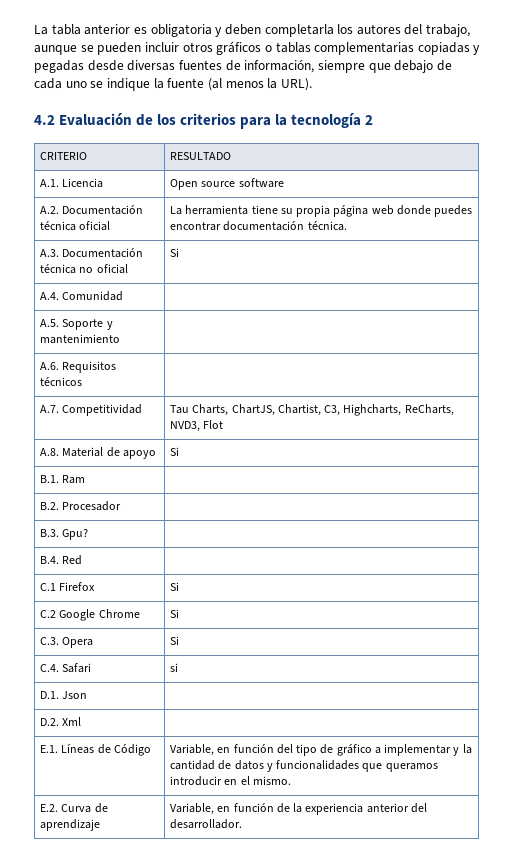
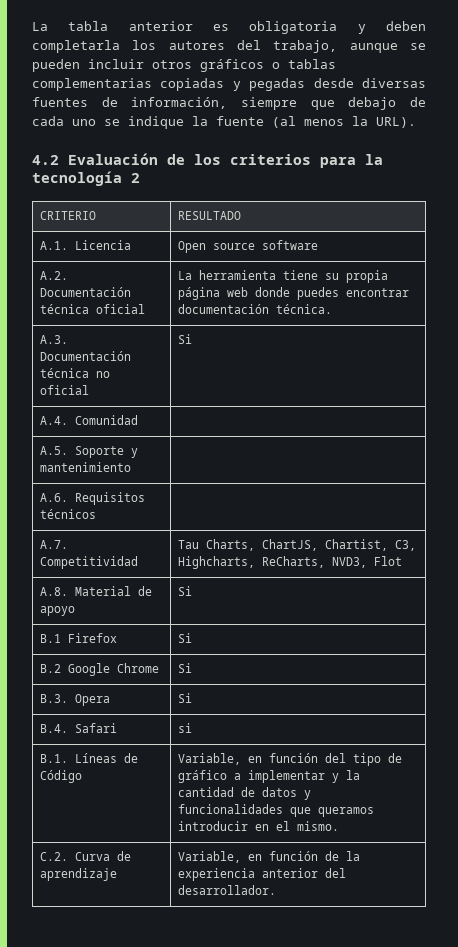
- B.1. Ram |
- B.2. Procesador |
- B.3. Gpu? |
- B.4. Red |
- C.1 Firefox | Si
+ B.1 Firefox | Si
- C.2 Google Chrome | Si
+ B.2 Google Chrome | Si
- C.3. Opera | Si
+ B.3. Opera | Si
- C.4. Safari | si
+ B.4. Safari | si
- D.1. Json |
- D.2. Xml |
- E.1. Líneas de Código | Variable, en función del tipo de gráfico a implementar y la cantidad de datos y funcionalidades que queramos introducir en el mismo.
+ B.1. Líneas de Código | Variable, en función del tipo de gráfico a implementar y la cantidad de datos y funcionalidades que queramos introducir en el mismo.
- E.2. Curva de aprendizaje | Variable, en función de la experiencia anterior del desarrollador.
+ C.2. Curva de aprendizaje | Variable, en función de la experiencia anterior del desarrollador.

